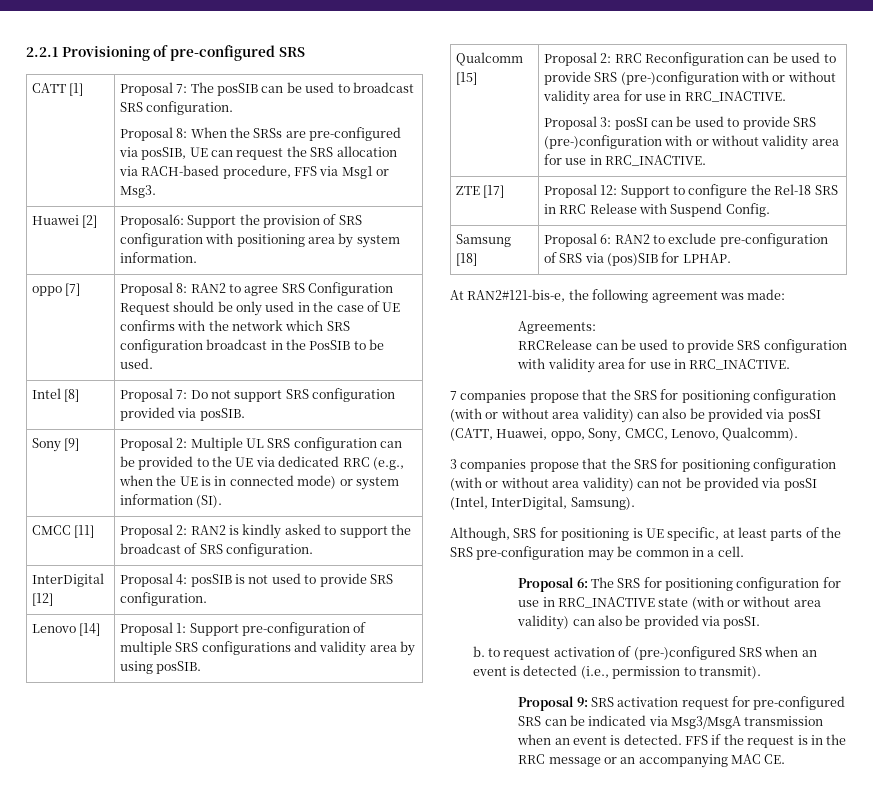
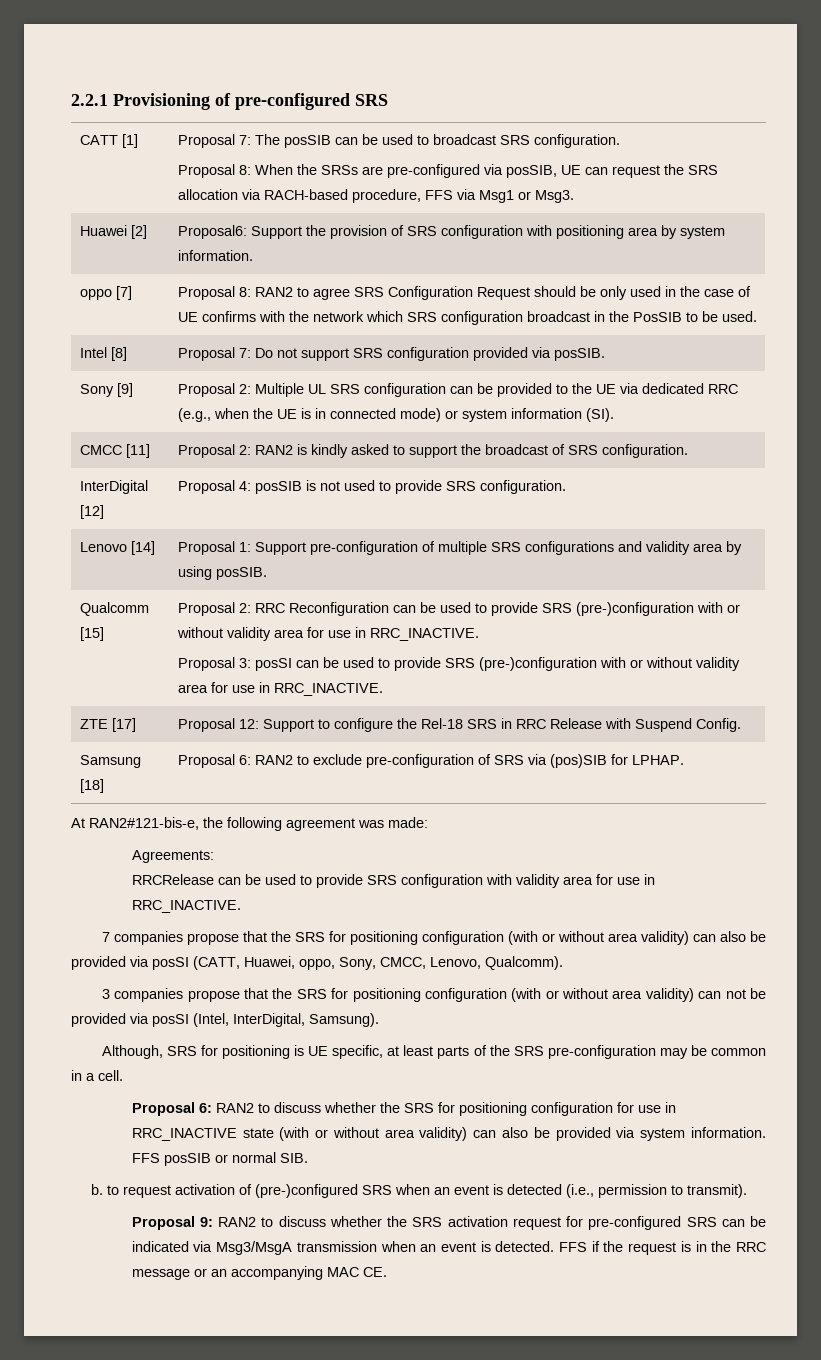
- Proposal 6: The SRS for positioning configuration for use in RRC_INACTIVE state (with or without area validity) can also be provided via posSI.
+ Proposal 6: RAN2 to discuss whether the SRS for positioning configuration for use in RRC_INACTIVE state (with or without area validity) can also be provided via system information. FFS posSIB or normal SIB.
- Proposal 9: SRS activation request for pre-configured SRS can be indicated via Msg3/MsgA transmission when an event is detected.
+ Proposal 9: RAN2 to discuss whether the SRS activation request for pre-configured SRS can be indicated via Msg3/MsgA transmission when an event is detected.

